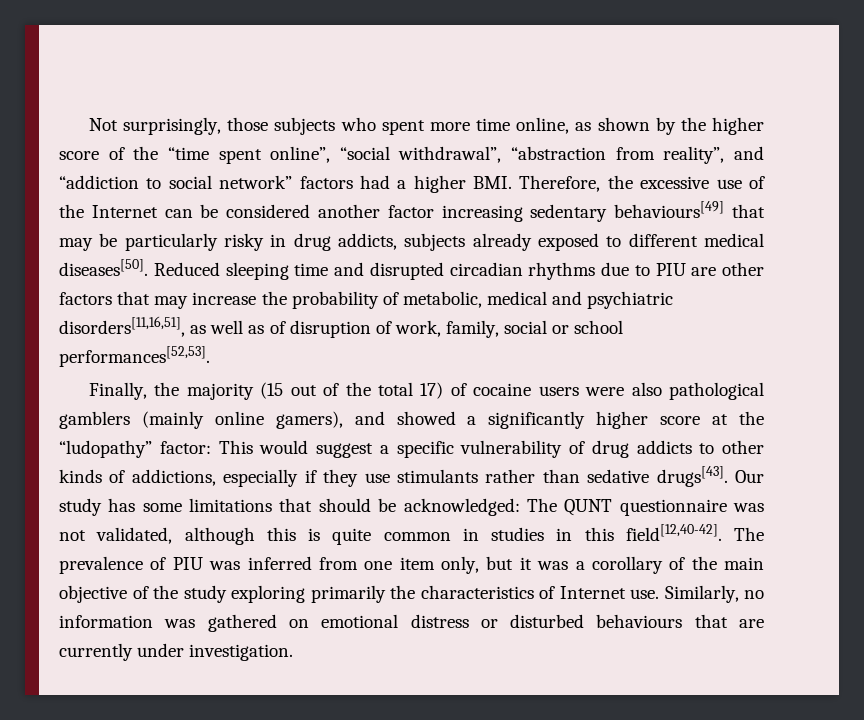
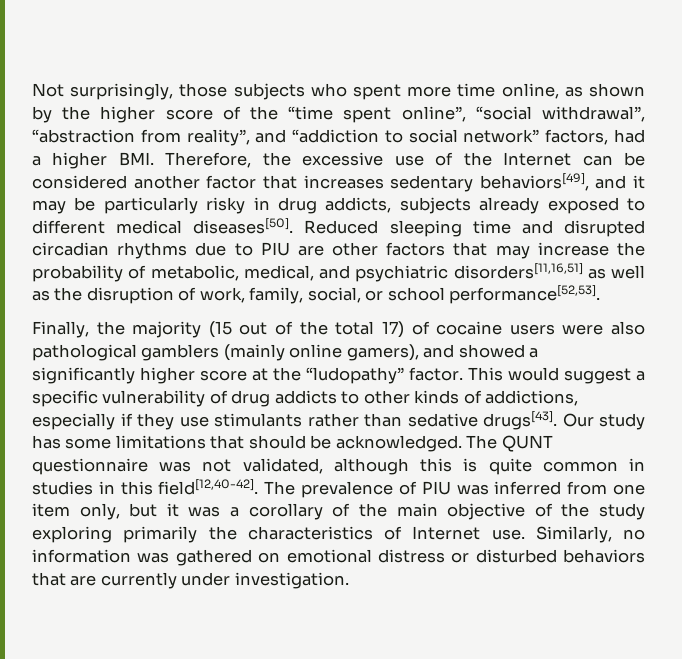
- Not surprisingly, those subjects who spent more time online, as shown by the higher score of the “time spent online”, “social withdrawal”, “abstraction from reality”, and “addiction to social network” factors had a higher BMI. Therefore, the excessive use of the Internet can be considered another factor increasing sedentary behaviours[49] that may be particularly risky in drug addicts, subjects already exposed to different medical diseases[50].
+ Not surprisingly, those subjects who spent more time online, as shown by the higher score of the “time spent online”, “social withdrawal”, “abstraction from reality”, and “addiction to social network” factors, had a higher BMI. Therefore, the excessive use of the Internet can be considered another factor that increases sedentary behaviors[49], and it may be particularly risky in drug addicts, subjects already exposed to different medical diseases[50].
- Reduced sleeping time and disrupted circadian rhythms due to PIU are other factors that may increase the probability of metabolic, medical and psychiatric disorders[11,16,51], as well as of disruption of work, family, social or school performances[52,53].
+ Reduced sleeping time and disrupted circadian rhythms due to PIU are other factors that may increase the probability of metabolic, medical, and psychiatric disorders[11,16,51] as well as the disruption of work, family, social, or school performance[52,53].
- Finally, the majority (15 out of the total 17) of cocaine users were also pathological gamblers (mainly online gamers), and showed a significantly higher score at the “ludopathy” factor: This would suggest a specific vulnerability of drug addicts to other kinds of addictions, especially if they use stimulants rather than sedative drugs[43].
+ Finally, the majority (15 out of the total 17) of cocaine users were also pathological gamblers (mainly online gamers), and showed a significantly higher score at the “ludopathy” factor. This would suggest a specific vulnerability of drug addicts to other kinds of addictions, especially if they use stimulants rather than sedative drugs[43].
- Our study has some limitations that should be acknowledged: The QUNT questionnaire was not validated, although this is quite common in studies in this field[12,40-42].
+ Our study has some limitations that should be acknowledged. The QUNT questionnaire was not validated, although this is quite common in studies in this field[12,40-42].
- Similarly, no information was gathered on emotional distress or disturbed behaviours that are currently under investigation.
+ Similarly, no information was gathered on emotional distress or disturbed behaviors that are currently under investigation.

